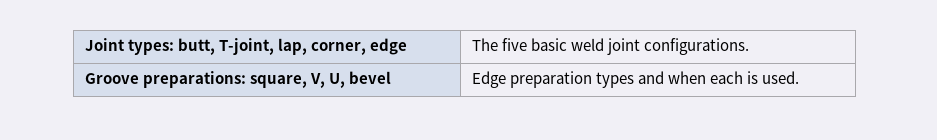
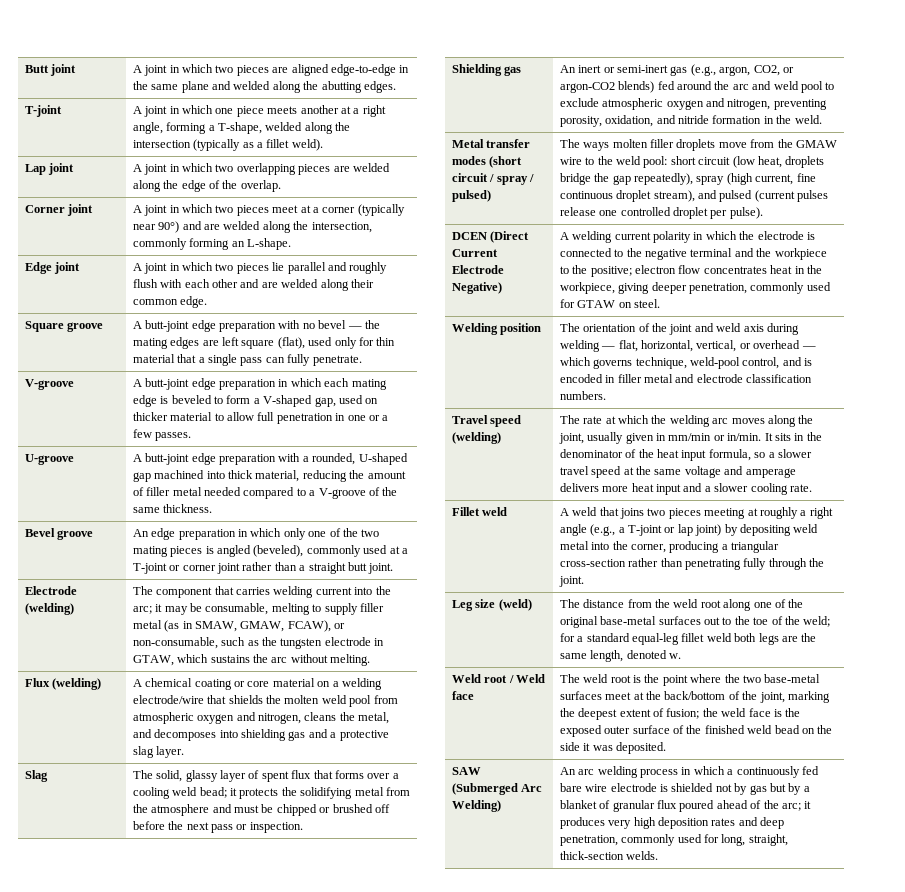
- Joint types: butt, T-joint, lap, corner, edge | The five basic weld joint configurations.
- Groove preparations: square, V, U, bevel | Edge preparation types and when each is used.
+ Butt joint | A joint in which two pieces are aligned edge-to-edge in the same plane and welded along the abutting edges.
+ T-joint | A joint in which one piece meets another at a right angle, forming a T-shape, welded along the intersection (typically as a fillet weld).
+ Lap joint | A joint in which two overlapping pieces are welded along the edge of the overlap.
+ Corner joint | A joint in which two pieces meet at a corner (typically near 90°) and are welded along the intersection, commonly forming an L-shape.
+ Edge joint | A joint in which two pieces lie parallel and roughly flush with each other and are welded along their common edge.
+ Square groove | A butt-joint edge preparation with no bevel — the mating edges are left square (flat), used only for thin material that a single pass can fully penetrate.
+ V-groove | A butt-joint edge preparation in which each mating edge is beveled to form a V-shaped gap, used on thicker material to allow full penetration in one or a few passes.
+ U-groove | A butt-joint edge preparation with a rounded, U-shaped gap machined into thick material, reducing the amount of filler metal needed compared to a V-groove of the same thickness.
+ Bevel groove | An edge preparation in which only one of the two mating pieces is angled (beveled), commonly used at a T-joint or corner joint rather than a straight butt joint.
+ Electrode (welding) | The component that carries welding current into the arc; it may be consumable, melting to supply filler metal (as in SMAW, GMAW, FCAW), or non-consumable, such as the tungsten electrode in GTAW, which sustains the arc without melting.
+ Flux (welding) | A chemical coating or core material on a welding electrode/wire that shields the molten weld pool from atmospheric oxygen and nitrogen, cleans the metal, and decomposes into shielding gas and a protective slag layer.
+ Slag | The solid, glassy layer of spent flux that forms over a cooling weld bead; it protects the solidifying metal from the atmosphere and must be chipped or brushed off before the next pass or inspection.
+ Shielding gas | An inert or semi-inert gas (e.g., argon, CO2, or argon-CO2 blends) fed around the arc and weld pool to exclude atmospheric oxygen and nitrogen, preventing porosity, oxidation, and nitride formation in the weld.
+ Metal transfer modes (short circuit / spray / pulsed) | The ways molten filler droplets move from the GMAW wire to the weld pool: short circuit (low heat, droplets bridge the gap repeatedly), spray (high current, fine continuous droplet stream), and pulsed (current pulses release one controlled droplet per pulse).
+ DCEN (Direct Current Electrode Negative) | A welding current polarity in which the electrode is connected to the negative terminal and the workpiece to the positive; electron flow concentrates heat in the workpiece, giving deeper penetration, commonly used for GTAW on steel.
+ Welding position | The orientation of the joint and weld axis during welding — flat, horizontal, vertical, or overhead — which governs technique, weld-pool control, and is encoded in filler metal and electrode classification numbers.
+ Travel speed (welding) | The rate at which the welding arc moves along the joint, usually given in mm/min or in/min. It sits in the denominator of the heat input formula, so a slower travel speed at the same voltage and amperage delivers more heat input and a slower cooling rate.
+ Fillet weld | A weld that joins two pieces meeting at roughly a right angle (e.g., a T-joint or lap joint) by depositing weld metal into the corner, producing a triangular cross-section rather than penetrating fully through the joint.
+ Leg size (weld) | The distance from the weld root along one of the original base-metal surfaces out to the toe of the weld; for a standard equal-leg fillet weld both legs are the same length, denoted w.
+ Weld root / Weld face | The weld root is the point where the two base-metal surfaces meet at the back/bottom of the joint, marking the deepest extent of fusion; the weld face is the exposed outer surface of the finished weld bead on the side it was deposited.
+ SAW (Submerged Arc Welding) | An arc welding process in which a continuously fed bare wire electrode is shielded not by gas but by a blanket of granular flux poured ahead of the arc; it produces very high deposition rates and deep penetration, commonly used for long, straight, thick-section welds.

